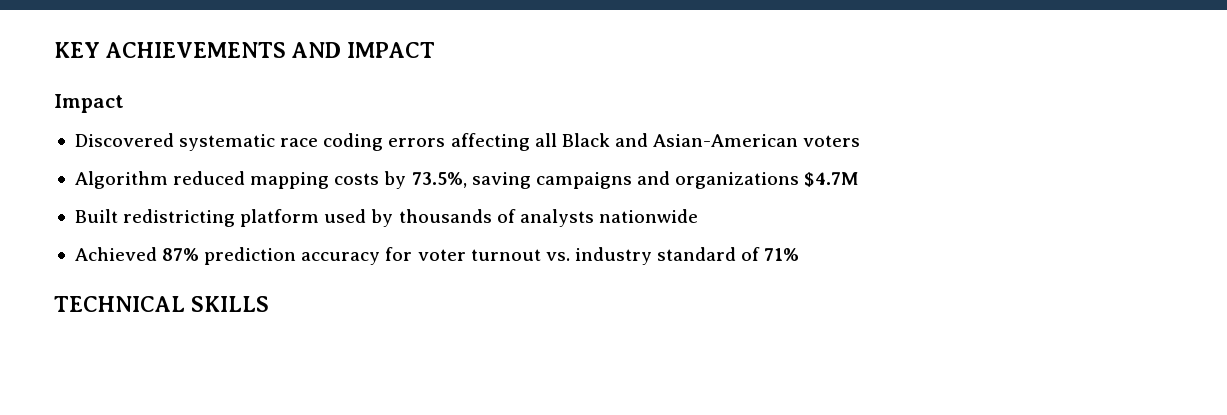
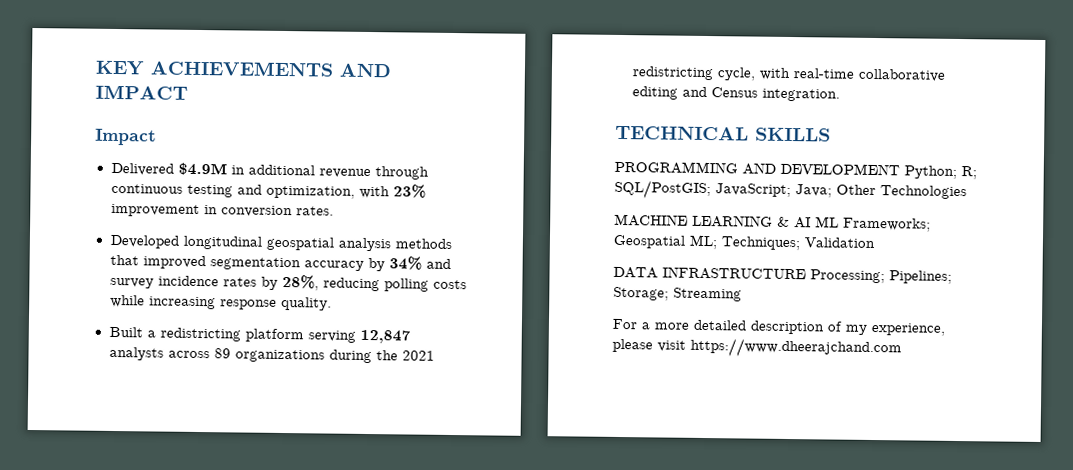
- Discovered systematic race coding errors affecting all Black and Asian-American voters
- Algorithm reduced mapping costs by 73.5%, saving campaigns and organizations $4.7M
+ Delivered $4.9M in additional revenue through continuous testing and optimization, with 23% improvement in conversion rates.
+ Developed longitudinal geospatial analysis methods that improved segmentation accuracy by 34% and survey incidence rates by 28%, reducing polling costs while increasing response quality.
- Built redistricting platform used by thousands of analysts nationwide
- Achieved 87% prediction accuracy for voter turnout vs. industry standard of 71%
+ Built a redistricting platform serving 12,847 analysts across 89 organizations during the 2021 redistricting cycle, with real-time collaborative editing and Census integration.
  TECHNICAL SKILLS
+ PROGRAMMING AND DEVELOPMENT Python; R; SQL/PostGIS; JavaScript; Java; Other Technologies
+ MACHINE LEARNING & AI ML Frameworks; Geospatial ML; Techniques; Validation
+ DATA INFRASTRUCTURE Processing; Pipelines; Storage; Streaming
+ For a more detailed description of my experience, please visit https://www.dheerajchand.com

